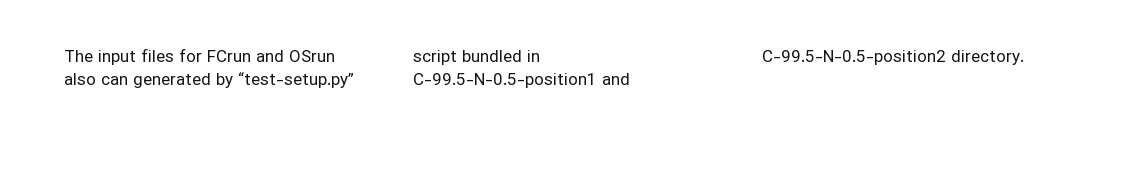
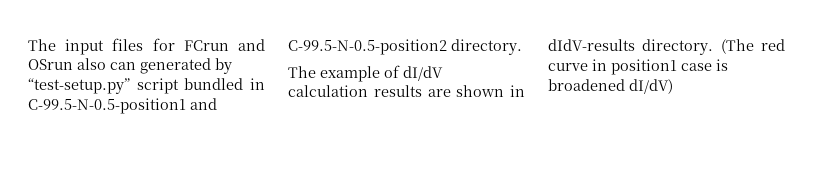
+ The example of dI/dV calculation results are shown in dIdV-results directory. (The red curve in position1 case is broadened dI/dV)

